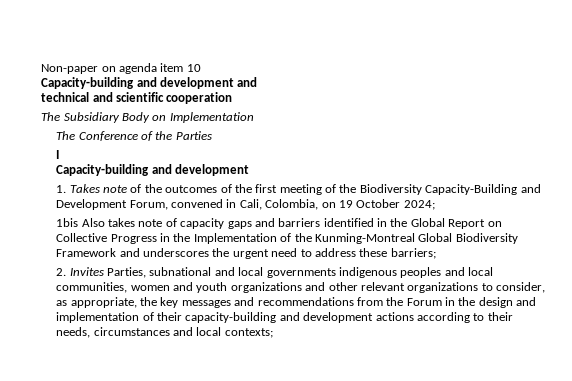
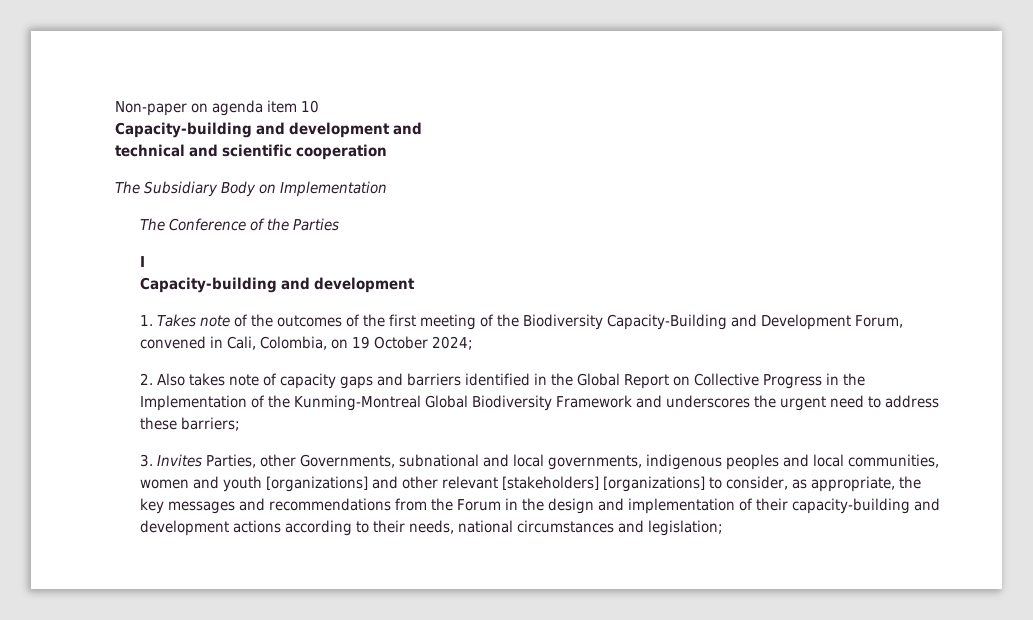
- 1bis Also takes note of capacity gaps and barriers identified in the Global Report on Collective Progress in the Implementation of the Kunming-Montreal Global Biodiversity Framework and underscores the urgent need to address these barriers;
+ 2. Also takes note of capacity gaps and barriers identified in the Global Report on Collective Progress in the Implementation of the Kunming-Montreal Global Biodiversity Framework and underscores the urgent need to address these barriers;
- 2. Invites Parties, subnational and local governments indigenous peoples and local communities, women and youth organizations and other relevant organizations to consider, as appropriate, the key messages and recommendations from the Forum in the design and implementation of their capacity-building and development actions according to their needs, circumstances and local contexts;
+ 3. Invites Parties, other Governments, subnational and local governments, indigenous peoples and local communities, women and youth [organizations] and other relevant [stakeholders] [organizations] to consider, as appropriate, the key messages and recommendations from the Forum in the design and implementation of their capacity-building and development actions according to their needs, national circumstances and legislation;

